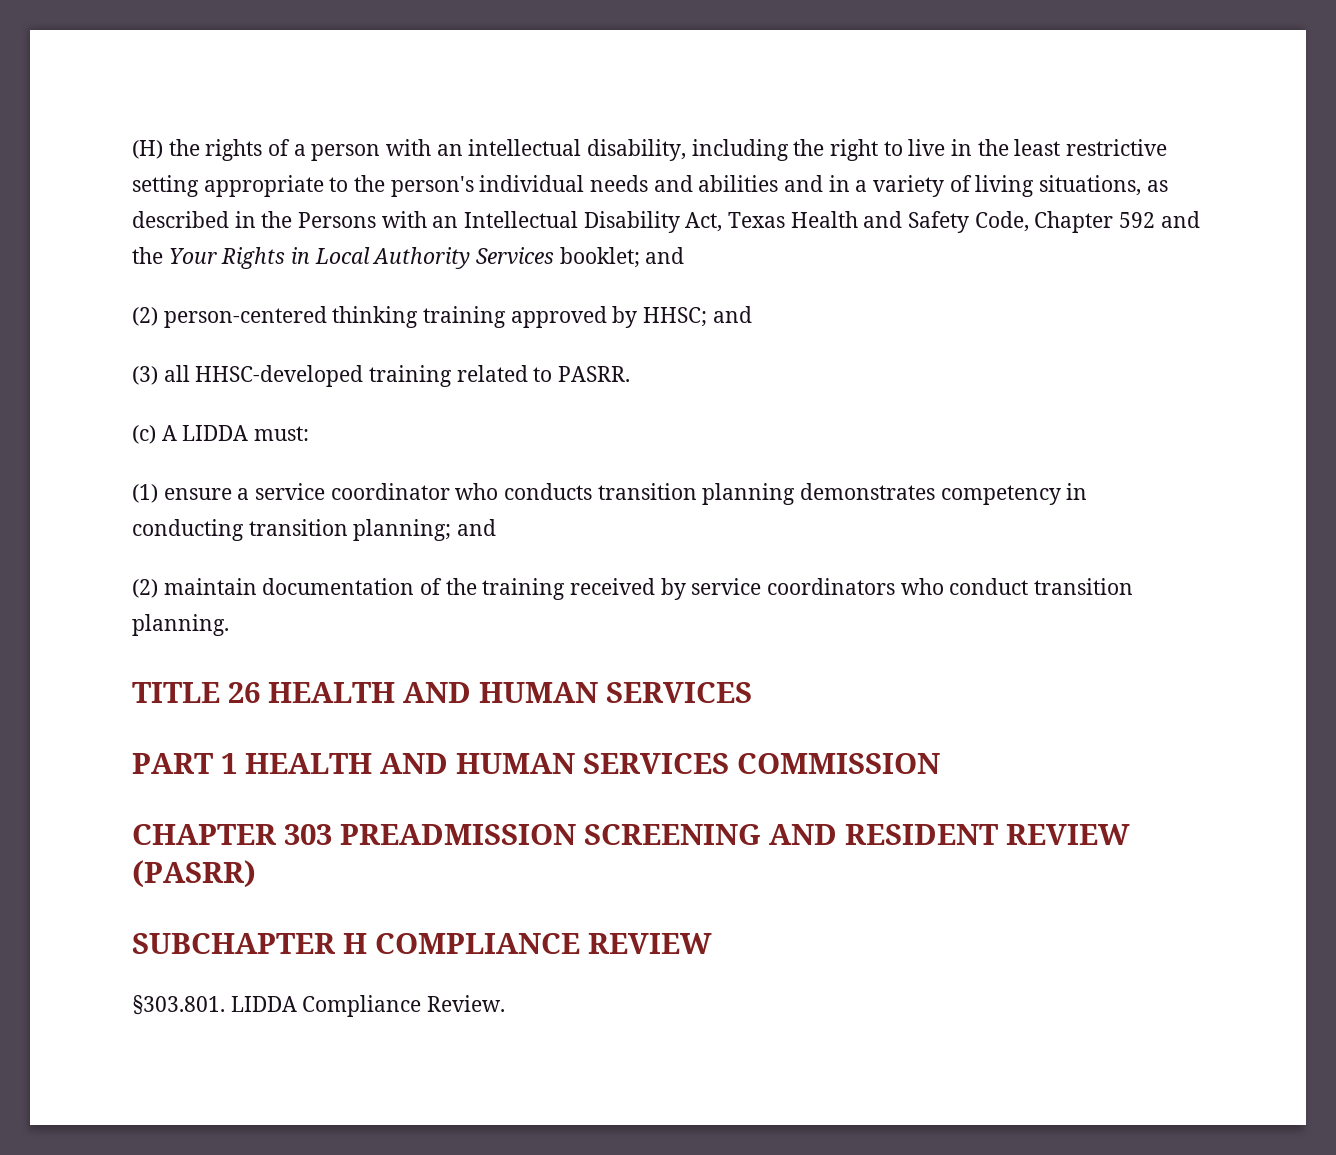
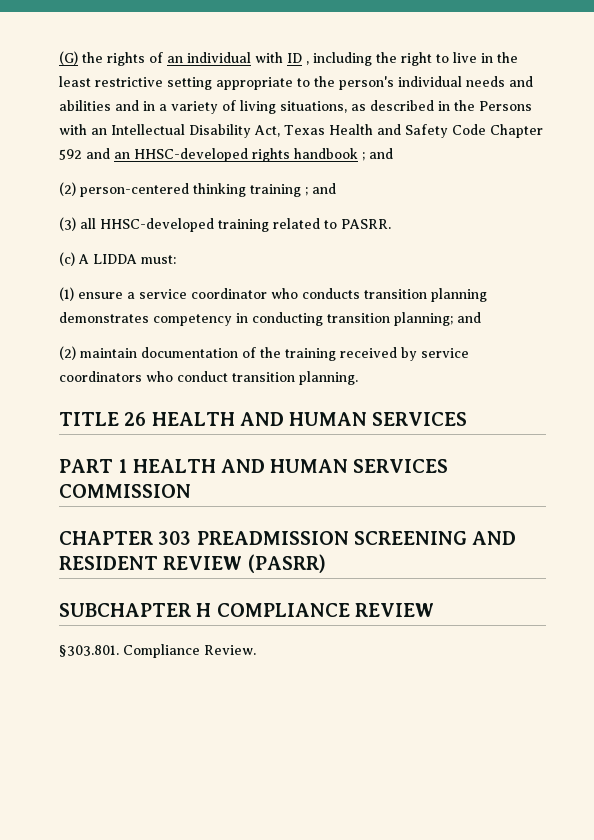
- (H) the rights of a person with an intellectual disability, including the right to live in the least restrictive setting appropriate to the person's individual needs and abilities and in a variety of living situations, as described in the Persons with an Intellectual Disability Act, Texas Health and Safety Code, Chapter 592 and the Your Rights in Local Authority Services booklet; and
+ (G) the rights of an individual with ID , including the right to live in the least restrictive setting appropriate to the person's individual needs and abilities and in a variety of living situations, as described in the Persons with an Intellectual Disability Act, Texas Health and Safety Code Chapter 592 and an HHSC-developed rights handbook ; and
- (2) person-centered thinking training approved by HHSC; and
+ (2) person-centered thinking training ; and
- §303.801. LIDDA Compliance Review.
+ §303.801. Compliance Review.

